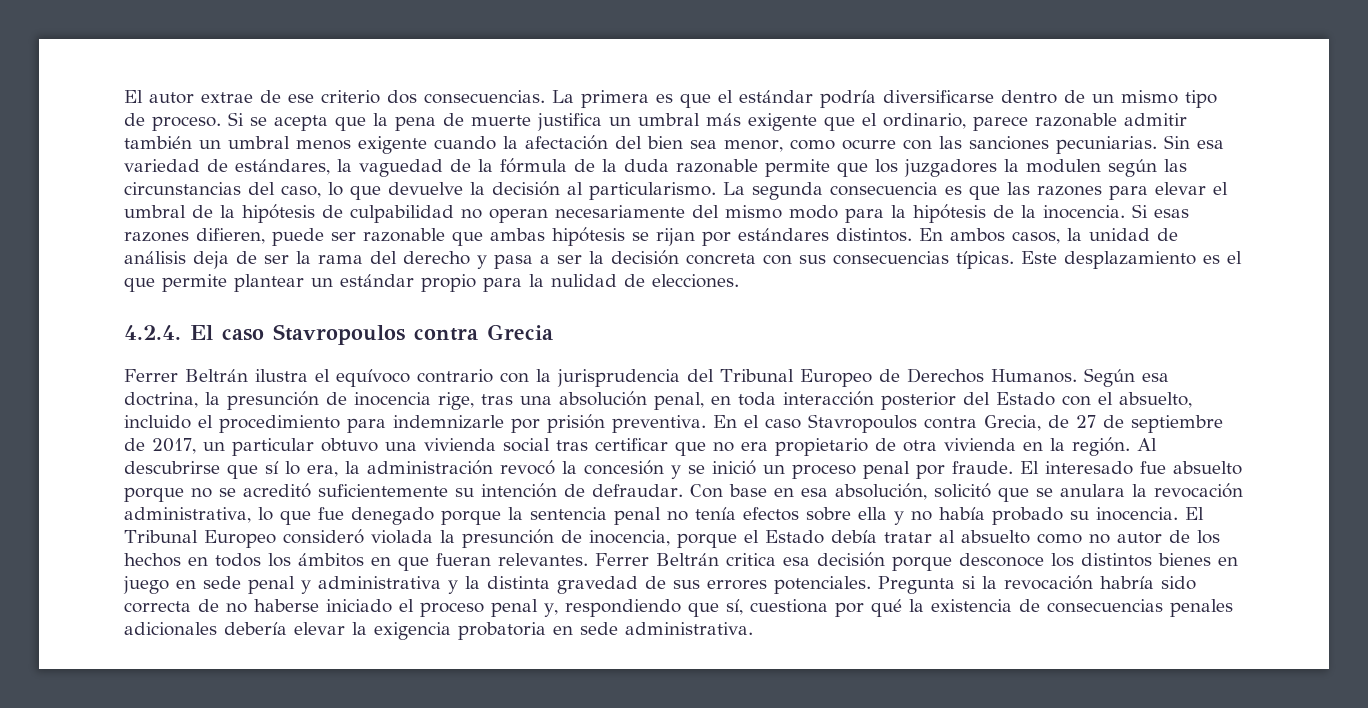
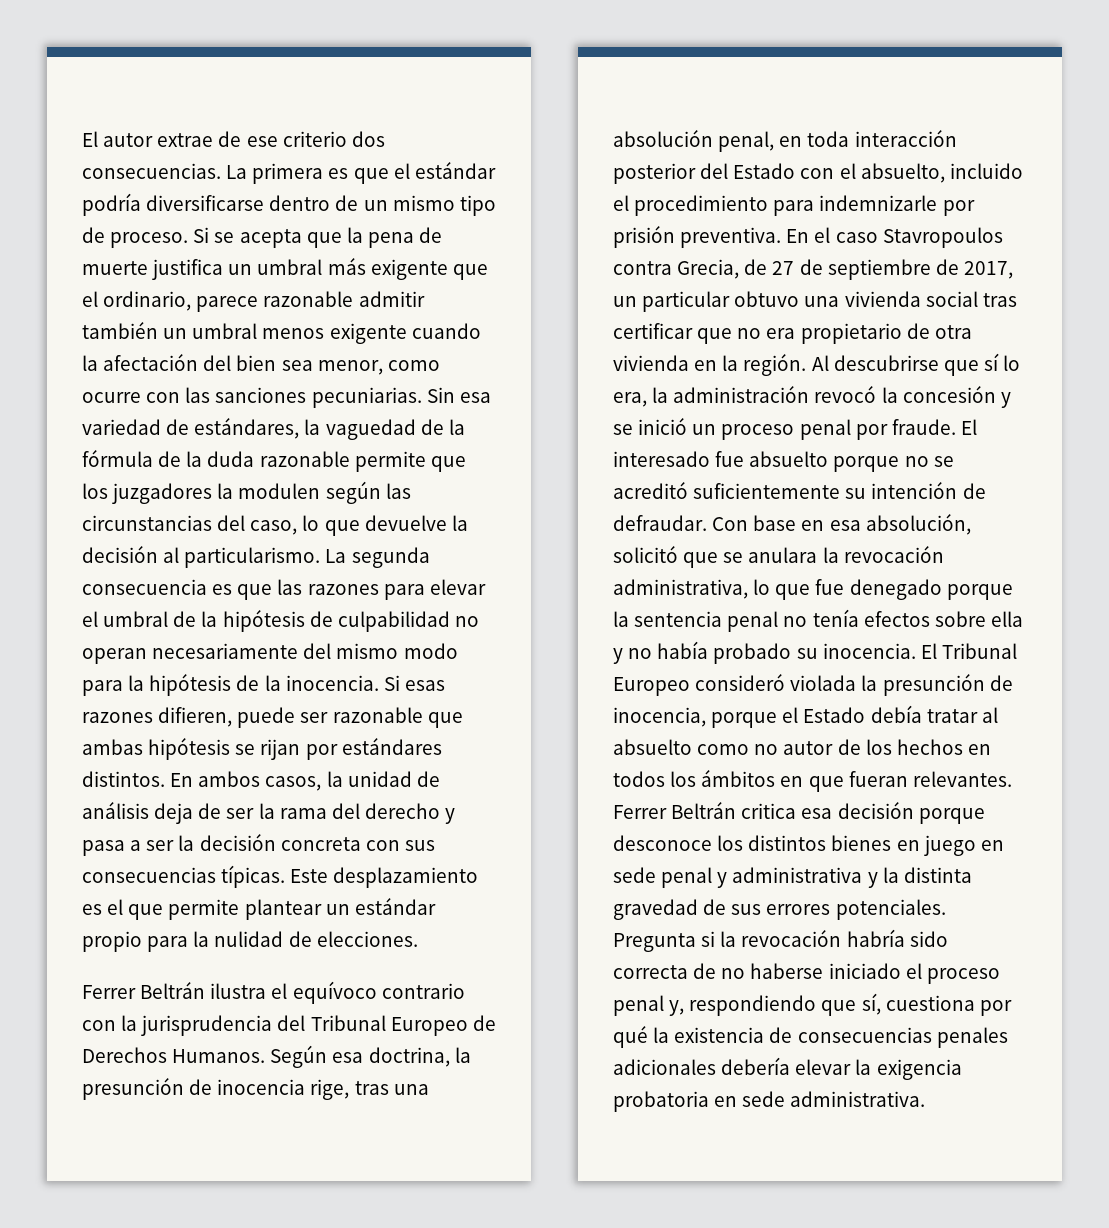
- 4.2.4. El caso Stavropoulos contra Grecia

